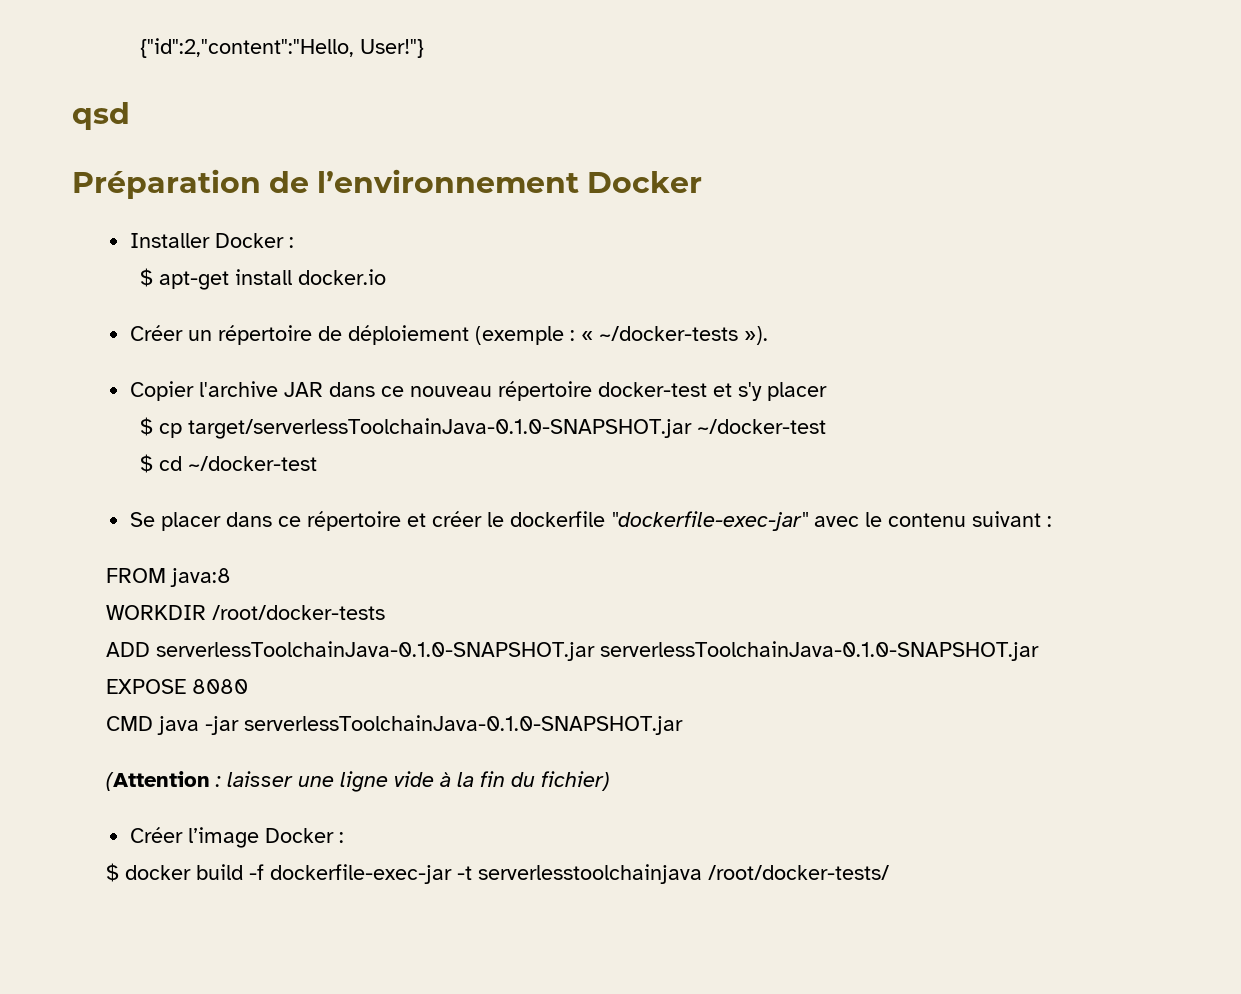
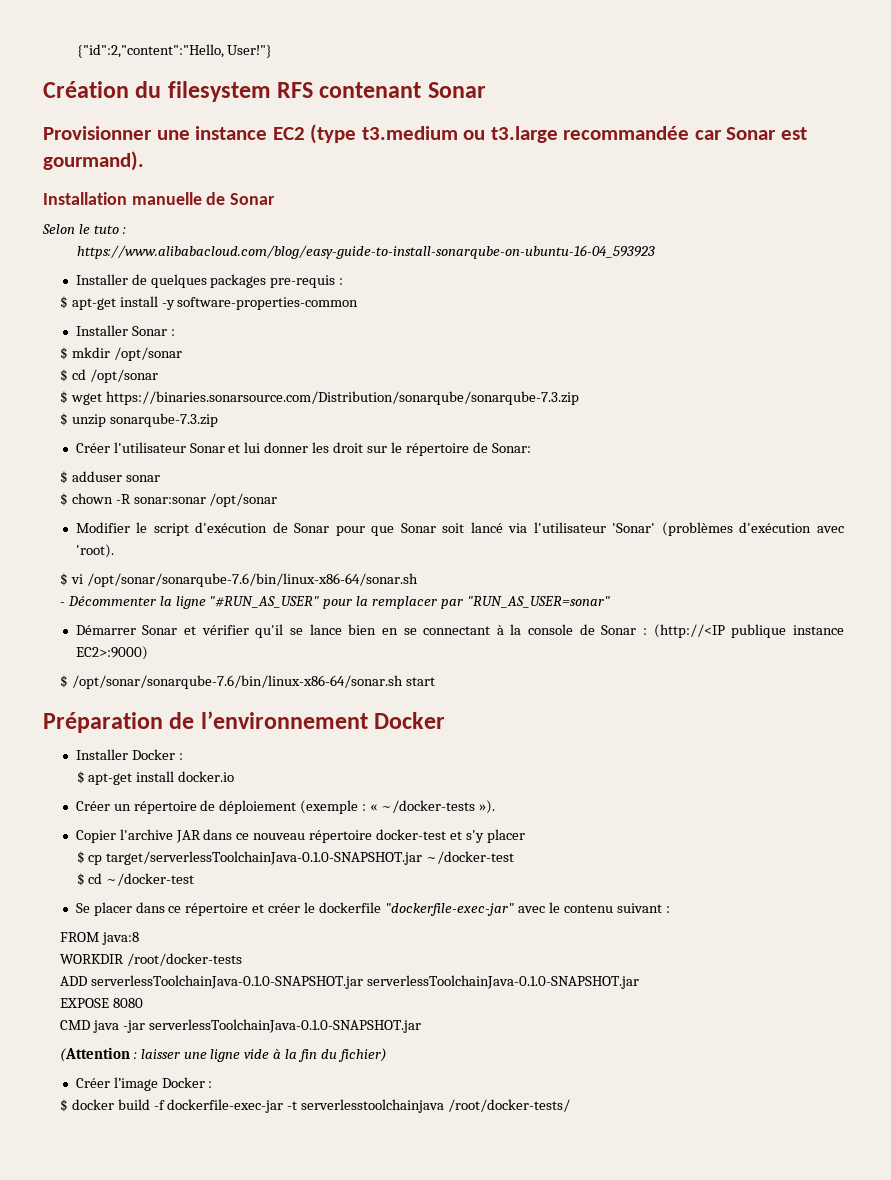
- qsd
+ Création du filesystem RFS contenant Sonar
+ Provisionner une instance EC2 (type t3.medium ou t3.large recommandée car Sonar est gourmand).
+ Installation manuelle de Sonar
+ Selon le tuto :
+ https://www.alibabacloud.com/blog/easy-guide-to-install-sonarqube-on-ubuntu-16-04_593923
+ Installer de quelques packages pre-requis :
+ $ apt-get install -y software-properties-common
+ Installer Sonar :
+ $ mkdir /opt/sonar
+ $ cd /opt/sonar
+ $ wget https://binaries.sonarsource.com/Distribution/sonarqube/sonarqube-7.3.zip
+ $ unzip sonarqube-7.3.zip
+ Créer l'utilisateur Sonar et lui donner les droit sur le répertoire de Sonar:
+ $ adduser sonar
+ $ chown -R sonar:sonar /opt/sonar
+ Modifier le script d'exécution de Sonar pour que Sonar soit lancé via l'utilisateur 'Sonar' (problèmes d'exécution avec 'root).
+ $ vi /opt/sonar/sonarqube-7.6/bin/linux-x86-64/sonar.sh
+ - Décommenter la ligne "#RUN_AS_USER" pour la remplacer par "RUN_AS_USER=sonar"
+ Démarrer Sonar et vérifier qu'il se lance bien en se connectant à la console de Sonar : (http://<IP publique instance EC2>:9000)
+ $ /opt/sonar/sonarqube-7.6/bin/linux-x86-64/sonar.sh start

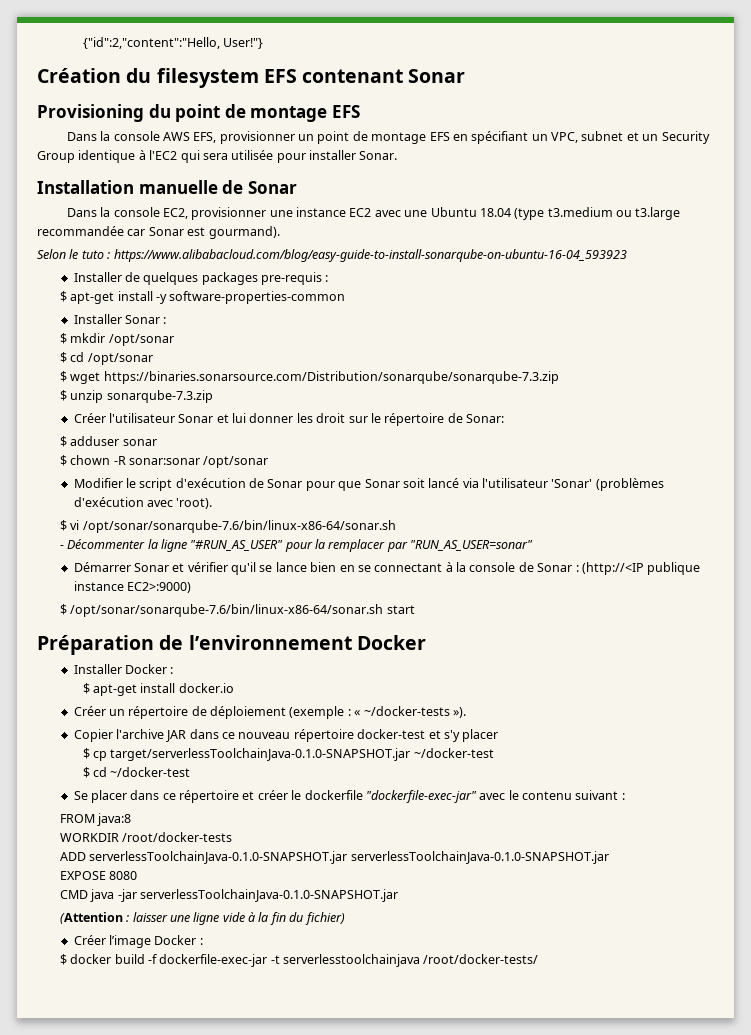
- Création du filesystem RFS contenant Sonar
+ Création du filesystem EFS contenant Sonar
- Provisionner une instance EC2 (type t3.medium ou t3.large recommandée car Sonar est gourmand).
+ Provisioning du point de montage EFS
+ Dans la console AWS EFS, provisionner un point de montage EFS en spécifiant un VPC, subnet et un Security Group identique à l'EC2 qui sera utilisée pour installer Sonar.
+ Installation manuelle de Sonar
+ Dans la console EC2, provisionner une instance EC2 avec une Ubuntu 18.04 (type t3.medium ou t3.large recommandée car Sonar est gourmand).
- Installation manuelle de Sonar
- Selon le tuto :
- https://www.alibabacloud.com/blog/easy-guide-to-install-sonarqube-on-ubuntu-16-04_593923
+ Selon le tuto : https://www.alibabacloud.com/blog/easy-guide-to-install-sonarqube-on-ubuntu-16-04_593923

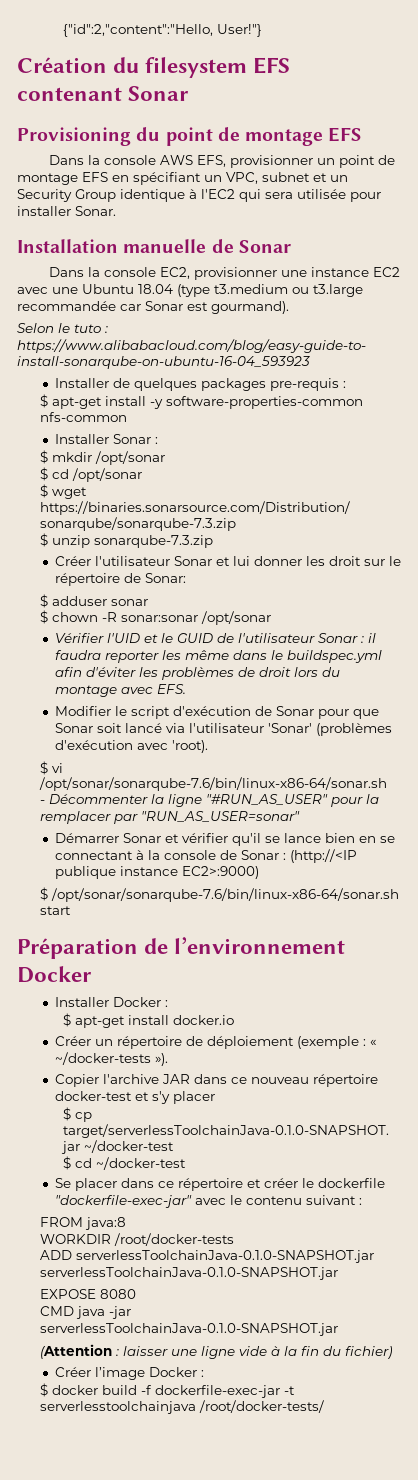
- $ apt-get install -y software-properties-common
+ $ apt-get install -y software-properties-common nfs-common
+ Vérifier l'UID et le GUID de l'utilisateur Sonar : il faudra reporter les même dans le buildspec.yml afin d'éviter les problèmes de droit lors du montage avec EFS.

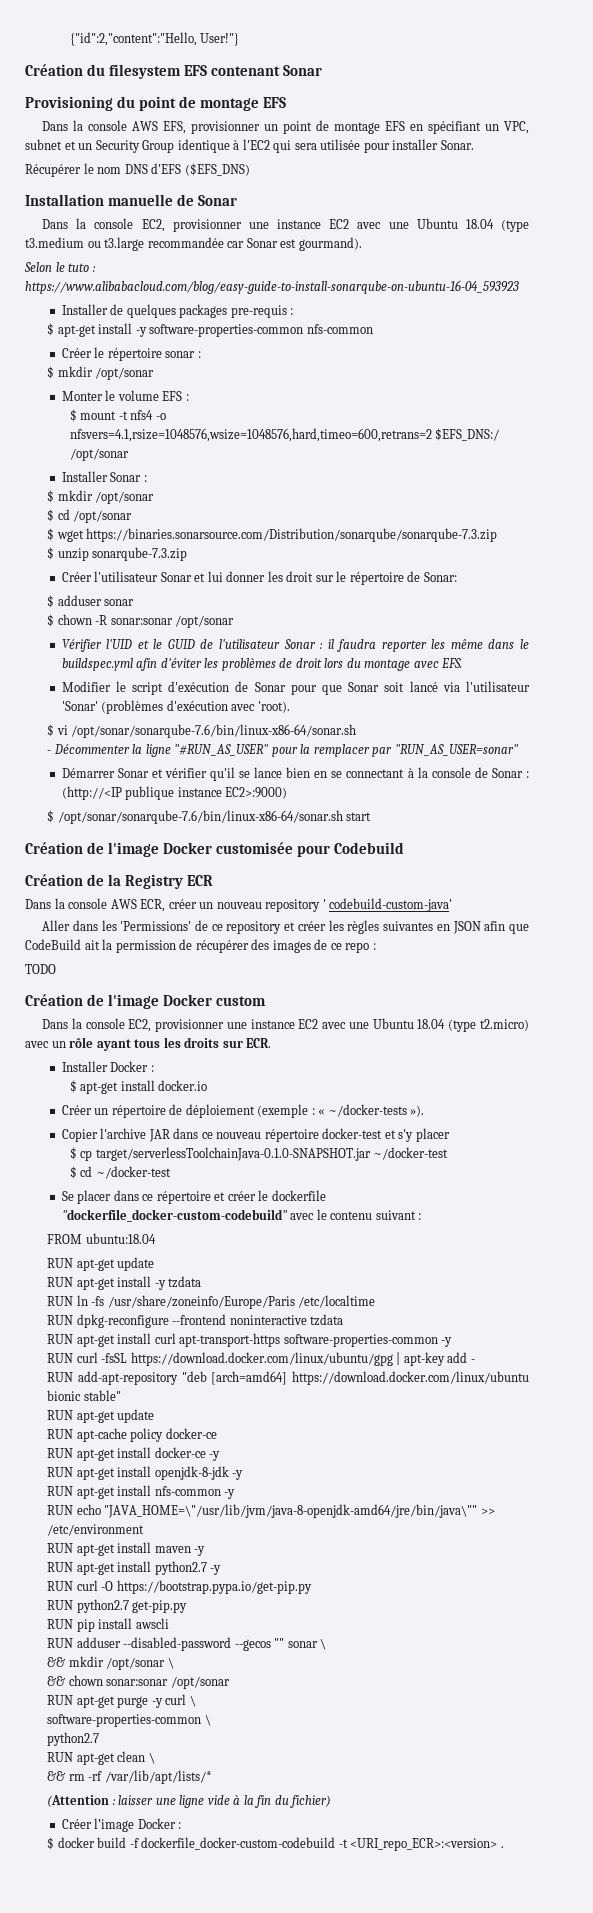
+ Récupérer le nom DNS d'EFS ($EFS_DNS)
+ Créer le répertoire sonar :
+ $ mkdir /opt/sonar
+ Monter le volume EFS :
+ $ mount -t nfs4 -o nfsvers=4.1,rsize=1048576,wsize=1048576,hard,timeo=600,retrans=2 $EFS_DNS:/ /opt/sonar
- Préparation de l’environnement Docker
+ Création de l'image Docker customisée pour Codebuild
+ Création de la Registry ECR
+ Dans la console AWS ECR, créer un nouveau repository ' codebuild-custom-java'
+ Aller dans les 'Permissions' de ce repository et créer les règles suivantes en JSON afin que CodeBuild ait la permission de récupérer des images de ce repo :
+ TODO
+ Création de l'image Docker custom
+ Dans la console EC2, provisionner une instance EC2 avec une Ubuntu 18.04 (type t2.micro) avec un rôle ayant tous les droits sur ECR.
- Se placer dans ce répertoire et créer le dockerfile "dockerfile-exec-jar" avec le contenu suivant :
+ Se placer dans ce répertoire et créer le dockerfile "dockerfile_docker-custom-codebuild" avec le contenu suivant :
- FROM java:8
- WORKDIR /root/docker-tests
- ADD serverlessToolchainJava-0.1.0-SNAPSHOT.jar serverlessToolchainJava-0.1.0-SNAPSHOT.jar
- EXPOSE 8080
- CMD java -jar serverlessToolchainJava-0.1.0-SNAPSHOT.jar
+ FROM ubuntu:18.04
+ RUN apt-get update
+ RUN apt-get install -y tzdata
+ RUN ln -fs /usr/share/zoneinfo/Europe/Paris /etc/localtime
+ RUN dpkg-reconfigure --frontend noninteractive tzdata
+ RUN apt-get install curl apt-transport-https software-properties-common -y
+ RUN curl -fsSL https://download.docker.com/linux/ubuntu/gpg | apt-key add -
+ RUN add-apt-repository "deb [arch=amd64] https://download.docker.com/linux/ubuntu bionic stable"
+ RUN apt-get update
+ RUN apt-cache policy docker-ce
+ RUN apt-get install docker-ce -y
+ RUN apt-get install openjdk-8-jdk -y
+ RUN apt-get install nfs-common -y
+ RUN echo "JAVA_HOME=\"/usr/lib/jvm/java-8-openjdk-amd64/jre/bin/java\"" >> /etc/environment
+ RUN apt-get install maven -y
+ RUN apt-get install python2.7 -y
+ RUN curl -O https://bootstrap.pypa.io/get-pip.py
+ RUN python2.7 get-pip.py
+ RUN pip install awscli
+ RUN adduser --disabled-password --gecos "" sonar \
+ && mkdir /opt/sonar \
+ && chown sonar:sonar /opt/sonar
+ RUN apt-get purge -y curl \
+ software-properties-common \
+ python2.7
+ RUN apt-get clean \
+ && rm -rf /var/lib/apt/lists/*
- $ docker build -f dockerfile-exec-jar -t serverlesstoolchainjava /root/docker-tests/
+ $ docker build -f dockerfile_docker-custom-codebuild -t <URI_repo_ECR>:<version> .

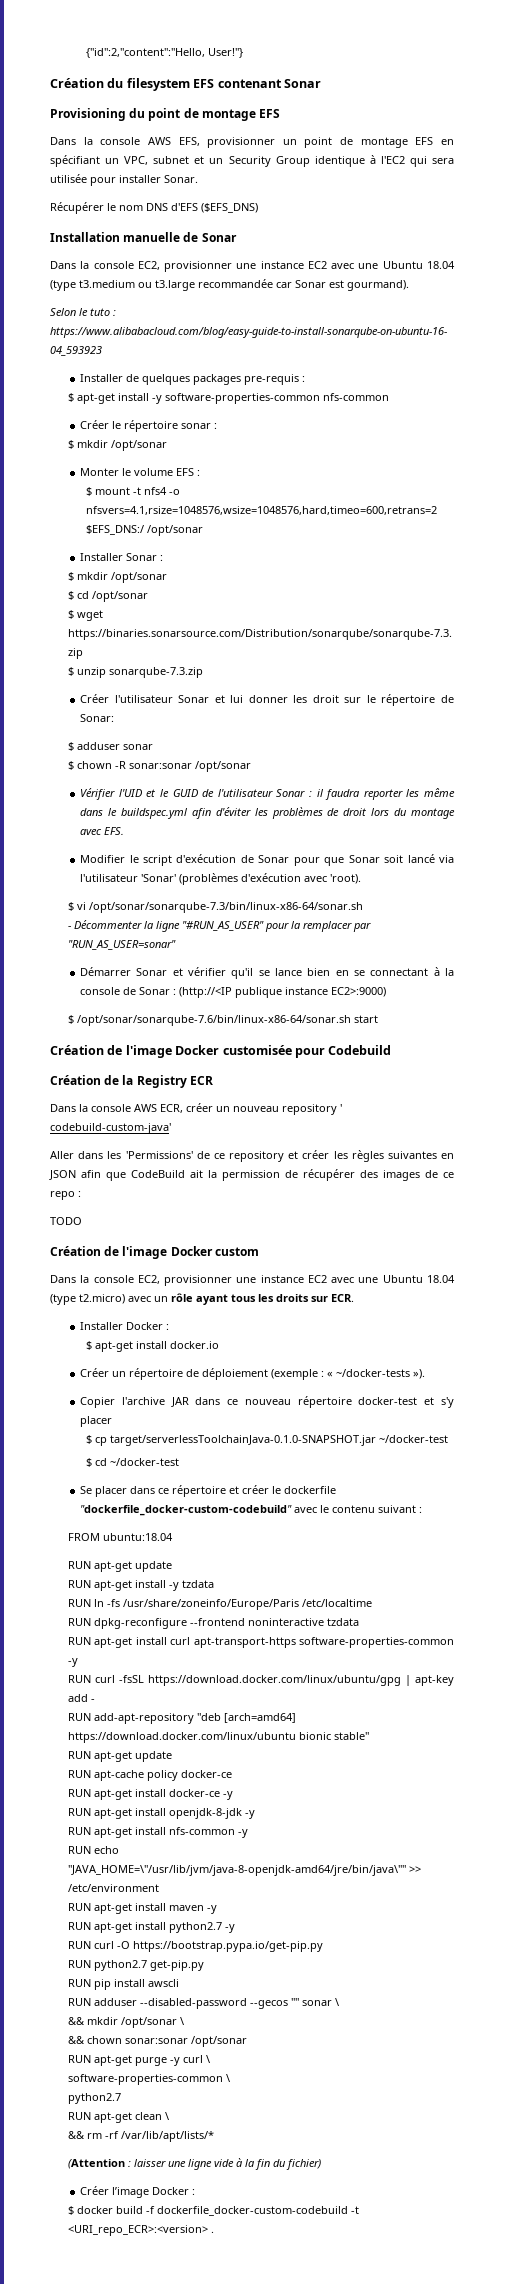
- $ vi /opt/sonar/sonarqube-7.6/bin/linux-x86-64/sonar.sh
+ $ vi /opt/sonar/sonarqube-7.3/bin/linux-x86-64/sonar.sh

